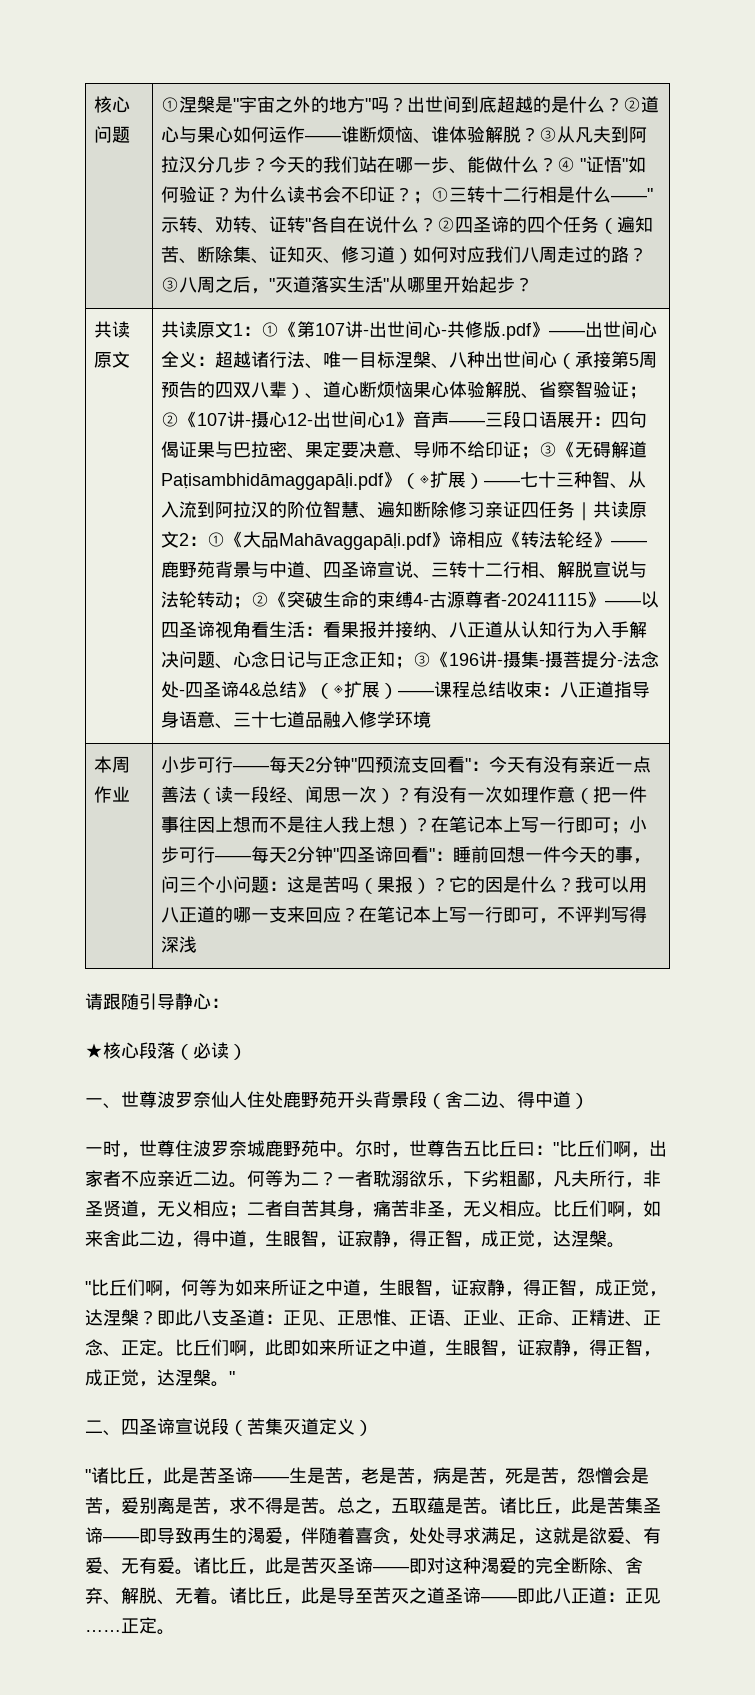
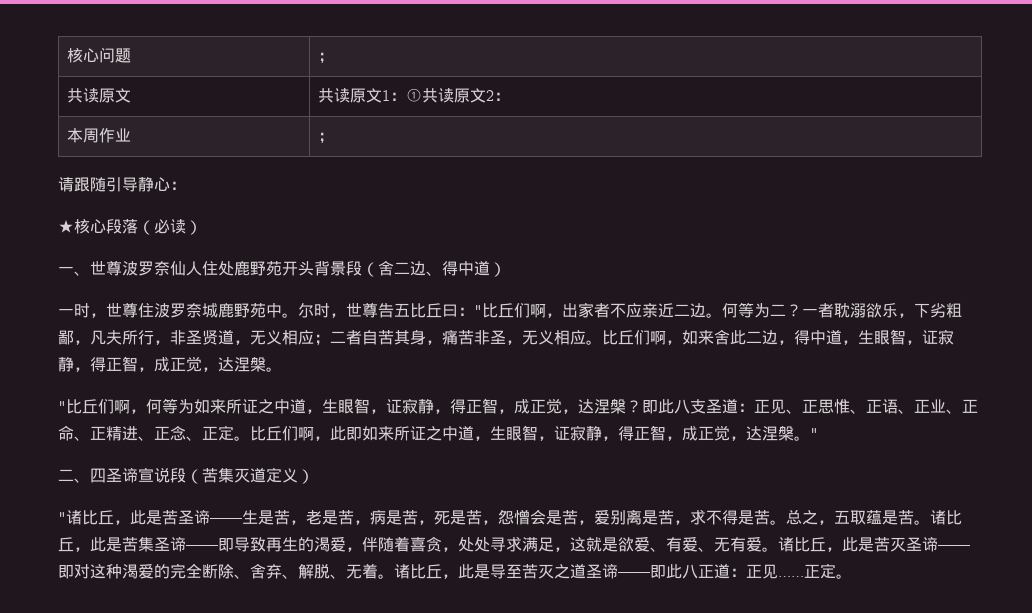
- 核心问题 | ①涅槃是"宇宙之外的地方"吗？出世间到底超越的是什么？②道心与果心如何运作——谁断烦恼、谁体验解脱？③从凡夫到阿拉汉分几步？今天的我们站在哪一步、能做什么？④ "证悟"如何验证？为什么读书会不印证？；①三转十二行相是什么——"示转、劝转、证转"各自在说什么？②四圣谛的四个任务（遍知苦、断除集、证知灭、修习道）如何对应我们八周走过的路？③八周之后，"灭道落实生活"从哪里开始起步？
+ 核心问题 | ；
- 共读原文1：①《第107讲-出世间心-共修版.pdf》——出世间心全义：超越诸行法、唯一目标涅槃、八种出世间心（承接第5周预告的四双八辈）、道心断烦恼果心体验解脱、省察智验证；②《107讲-摄心12-出世间心1》音声——三段口语展开：四句偈证果与巴拉密、果定要决意、导师不给印证；③《无碍解道Paṭisambhidāmaggapāḷi.pdf》（◈扩展）——七十三种智、从入流到阿拉汉的阶位智慧、遍知断除修习亲证四任务｜共读原文2：①《大品Mahāvaggapāḷi.pdf》谛相应《转法轮经》——鹿野苑背景与中道、四圣谛宣说、三转十二行相、解脱宣说与法轮转动；②《突破生命的束缚4-古源尊者-20241115》——以四圣谛视角看生活：看果报并接纳、八正道从认知行为入手解决问题、心念日记与正念正知；③《196讲-摄集-摄菩提分-法念处-四圣谛4&总结》（◈扩展）——课程总结收束：八正道指导身语意、三十七道品融入修学环境
- 本周作业 | 小步可行——每天2分钟"四预流支回看"：今天有没有亲近一点善法（读一段经、闻思一次）？有没有一次如理作意（把一件事往因上想而不是往人我上想）？在笔记本上写一行即可；小步可行——每天2分钟"四圣谛回看"：睡前回想一件今天的事，问三个小问题：这是苦吗（果报）？它的因是什么？我可以用八正道的哪一支来回应？在笔记本上写一行即可，不评判写得深浅
+ 共读原文1：①共读原文2：
+ 本周作业 | ；

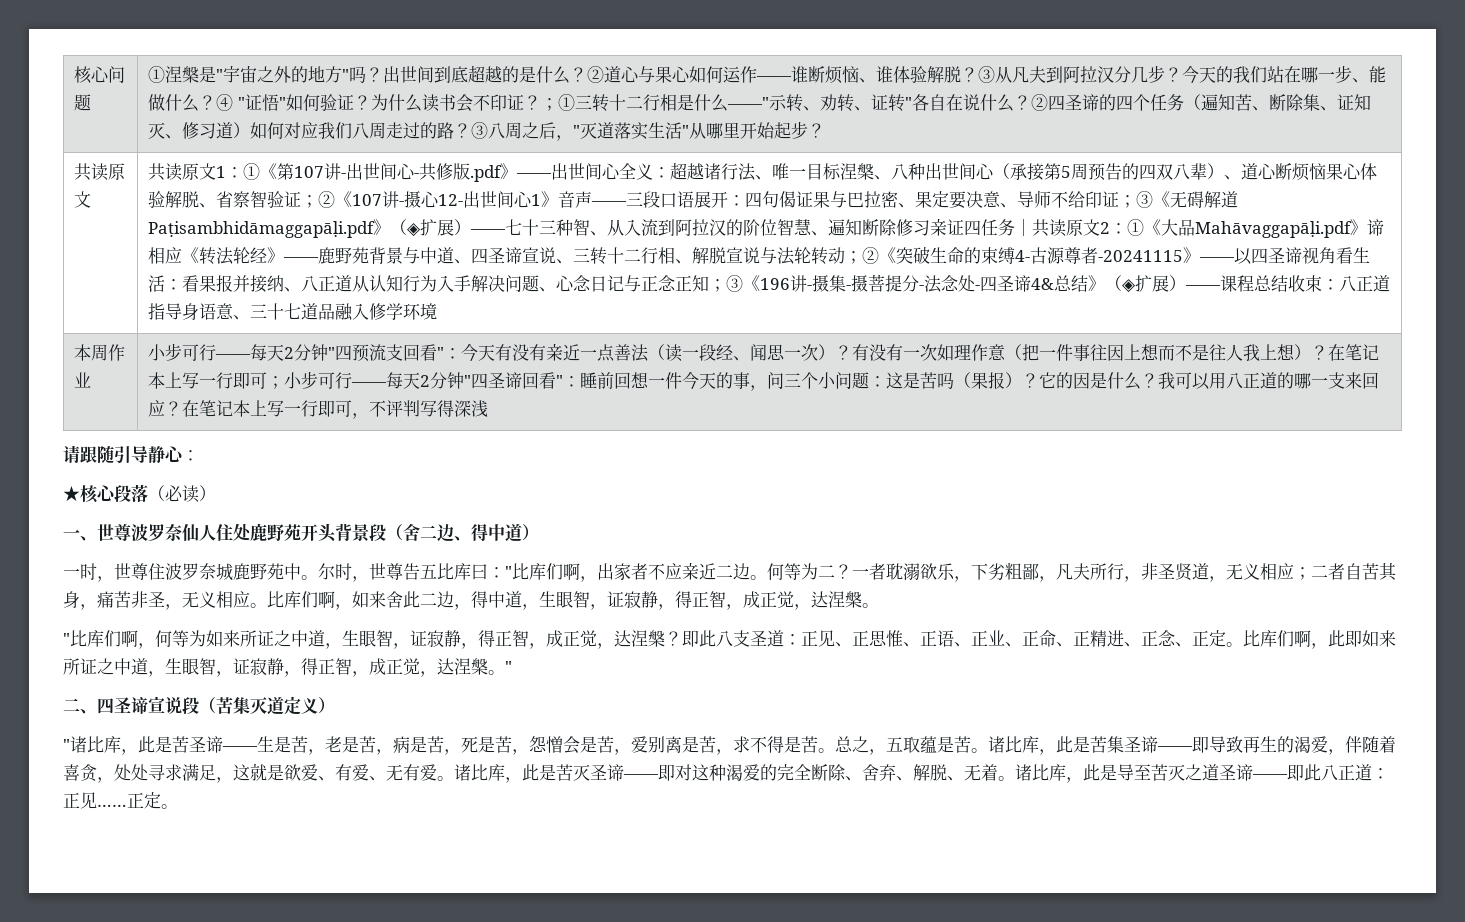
- 核心问题 | ；
+ 核心问题 | ①涅槃是"宇宙之外的地方"吗？出世间到底超越的是什么？②道心与果心如何运作——谁断烦恼、谁体验解脱？③从凡夫到阿拉汉分几步？今天的我们站在哪一步、能做什么？④ "证悟"如何验证？为什么读书会不印证？；①三转十二行相是什么——"示转、劝转、证转"各自在说什么？②四圣谛的四个任务（遍知苦、断除集、证知灭、修习道）如何对应我们八周走过的路？③八周之后，"灭道落实生活"从哪里开始起步？
- 共读原文1：①共读原文2：
- 本周作业 | ；
+ 共读原文1：①《第107讲-出世间心-共修版.pdf》——出世间心全义：超越诸行法、唯一目标涅槃、八种出世间心（承接第5周预告的四双八辈）、道心断烦恼果心体验解脱、省察智验证；②《107讲-摄心12-出世间心1》音声——三段口语展开：四句偈证果与巴拉密、果定要决意、导师不给印证；③《无碍解道Paṭisambhidāmaggapāḷi.pdf》（◈扩展）——七十三种智、从入流到阿拉汉的阶位智慧、遍知断除修习亲证四任务｜共读原文2：①《大品Mahāvaggapāḷi.pdf》谛相应《转法轮经》——鹿野苑背景与中道、四圣谛宣说、三转十二行相、解脱宣说与法轮转动；②《突破生命的束缚4-古源尊者-20241115》——以四圣谛视角看生活：看果报并接纳、八正道从认知行为入手解决问题、心念日记与正念正知；③《196讲-摄集-摄菩提分-法念处-四圣谛4&总结》（◈扩展）——课程总结收束：八正道指导身语意、三十七道品融入修学环境
+ 本周作业 | 小步可行——每天2分钟"四预流支回看"：今天有没有亲近一点善法（读一段经、闻思一次）？有没有一次如理作意（把一件事往因上想而不是往人我上想）？在笔记本上写一行即可；小步可行——每天2分钟"四圣谛回看"：睡前回想一件今天的事，问三个小问题：这是苦吗（果报）？它的因是什么？我可以用八正道的哪一支来回应？在笔记本上写一行即可，不评判写得深浅
- 尔时，世尊告五比丘曰："比丘们啊，出家者不应亲近二边。
+ 尔时，世尊告五比库曰："比库们啊，出家者不应亲近二边。
- 比丘们啊，如来舍此二边，得中道，生眼智，证寂静，得正智，成正觉，达涅槃。
+ 比库们啊，如来舍此二边，得中道，生眼智，证寂静，得正智，成正觉，达涅槃。
- "比丘们啊，何等为如来所证之中道，生眼智，证寂静，得正智，成正觉，达涅槃？
+ "比库们啊，何等为如来所证之中道，生眼智，证寂静，得正智，成正觉，达涅槃？
- 比丘们啊，此即如来所证之中道，生眼智，证寂静，得正智，成正觉，达涅槃。
+ 比库们啊，此即如来所证之中道，生眼智，证寂静，得正智，成正觉，达涅槃。
- "诸比丘，此是苦圣谛——生是苦，老是苦，病是苦，死是苦，怨憎会是苦，爱别离是苦，求不得是苦。
+ "诸比库，此是苦圣谛——生是苦，老是苦，病是苦，死是苦，怨憎会是苦，爱别离是苦，求不得是苦。
- 诸比丘，此是苦集圣谛——即导致再生的渴爱，伴随着喜贪，处处寻求满足，这就是欲爱、有爱、无有爱。
+ 诸比库，此是苦集圣谛——即导致再生的渴爱，伴随着喜贪，处处寻求满足，这就是欲爱、有爱、无有爱。
- 诸比丘，此是苦灭圣谛——即对这种渴爱的完全断除、舍弃、解脱、无着。
+ 诸比库，此是苦灭圣谛——即对这种渴爱的完全断除、舍弃、解脱、无着。
- 诸比丘，此是导至苦灭之道圣谛——即此八正道：正见……
+ 诸比库，此是导至苦灭之道圣谛——即此八正道：正见……

